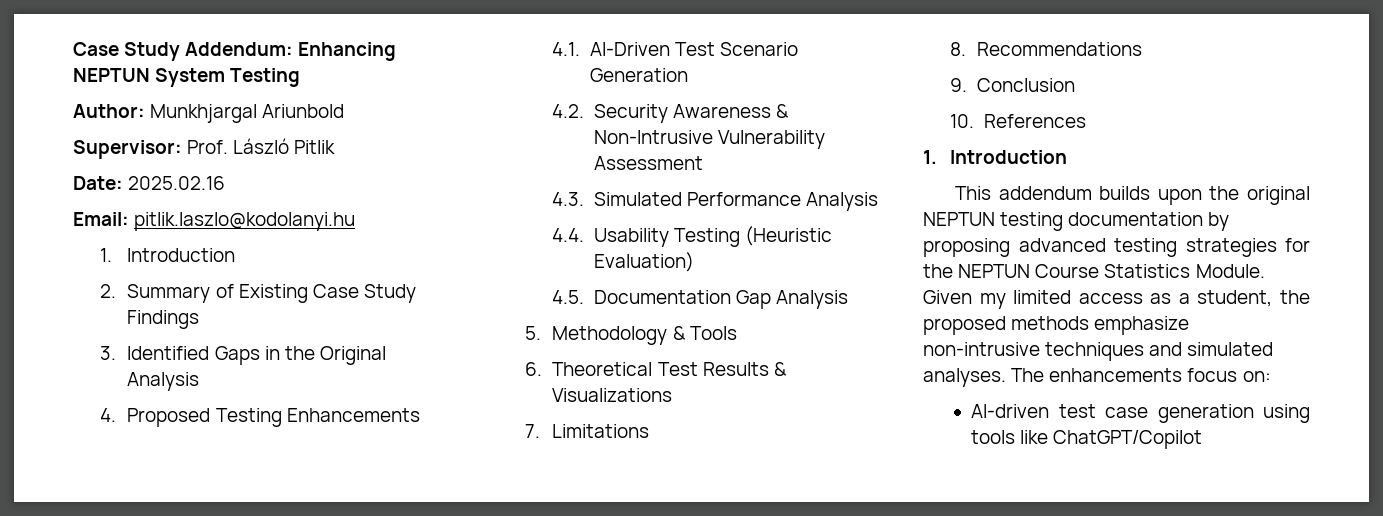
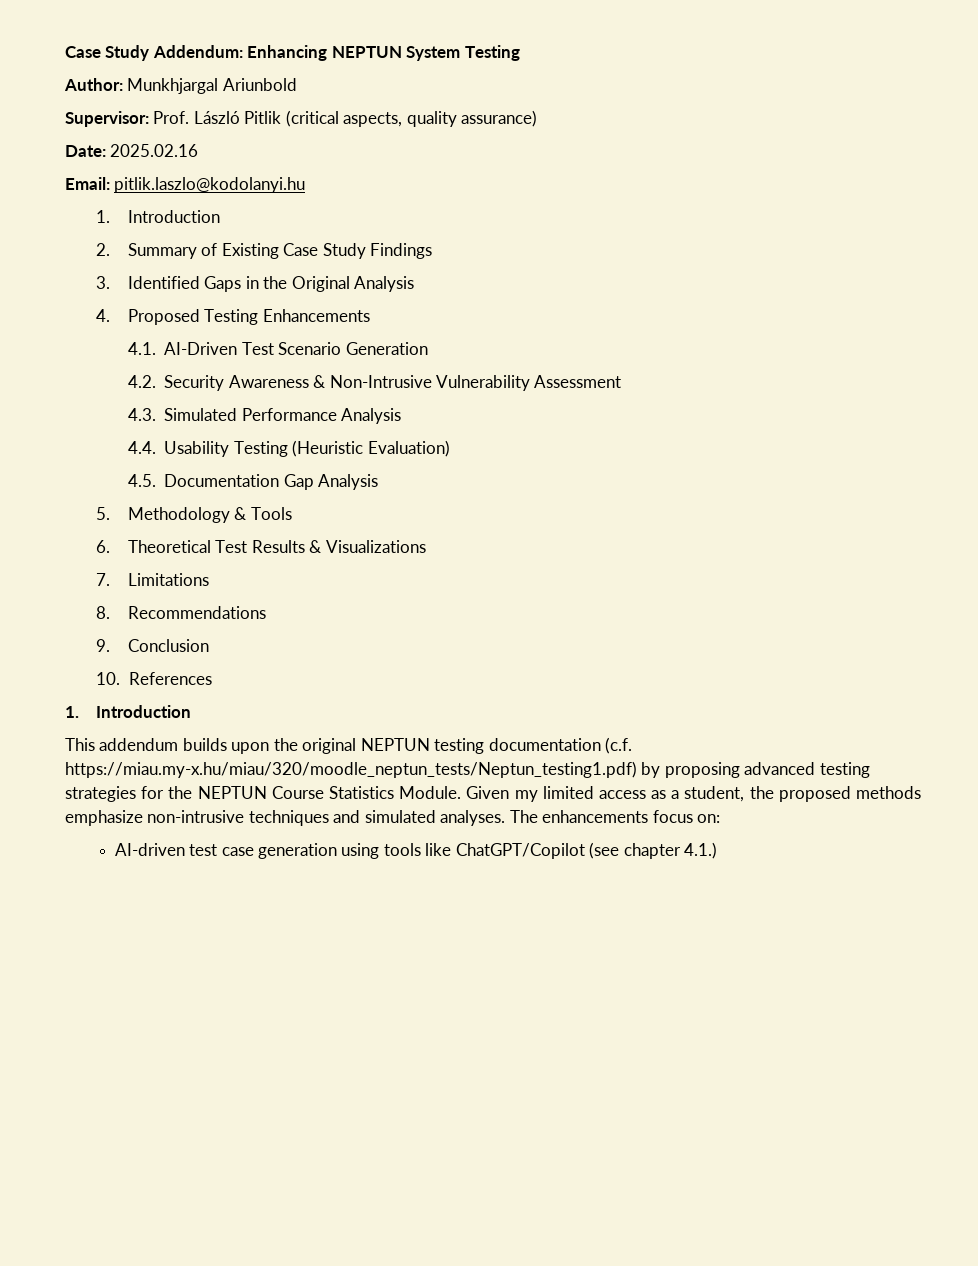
- Supervisor: Prof. László Pitlik
+ Supervisor: Prof. László Pitlik (critical aspects, quality assurance)
- This addendum builds upon the original NEPTUN testing documentation by proposing advanced testing strategies for the NEPTUN Course Statistics Module.
+ This addendum builds upon the original NEPTUN testing documentation (c.f. https://miau.my-x.hu/miau/320/moodle_neptun_tests/Neptun_testing1.pdf) by proposing advanced testing strategies for the NEPTUN Course Statistics Module.
- AI-driven test case generation using tools like ChatGPT/Copilot
+ AI-driven test case generation using tools like ChatGPT/Copilot (see chapter 4.1.)

